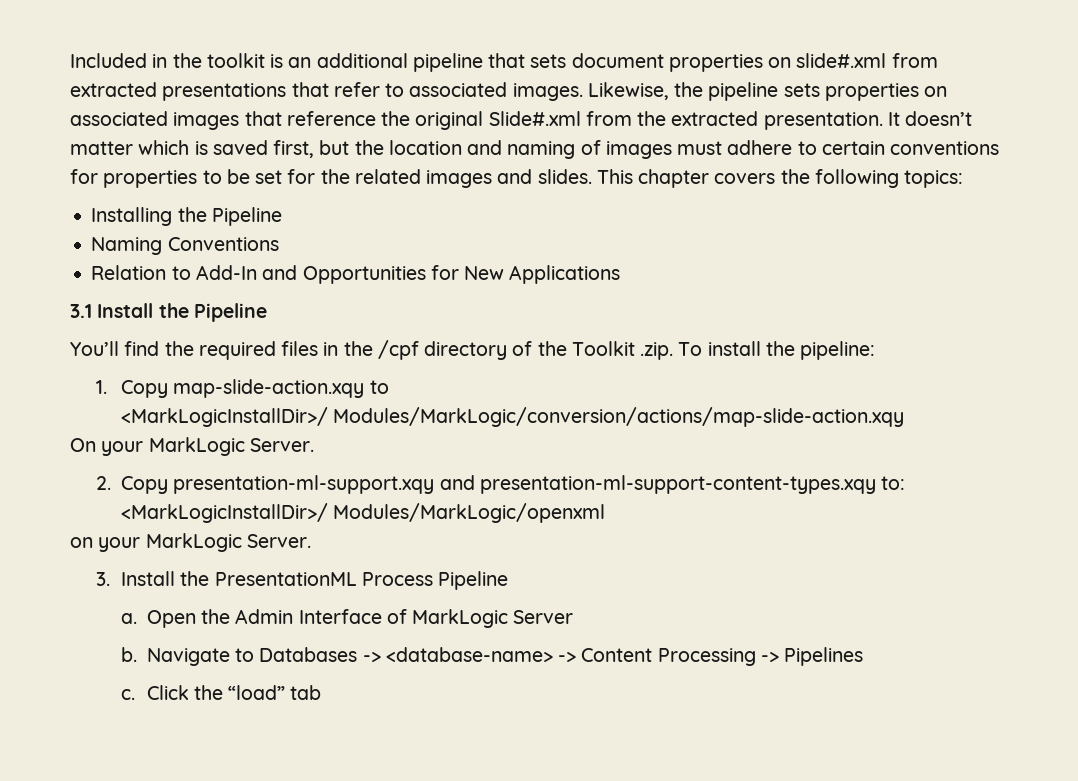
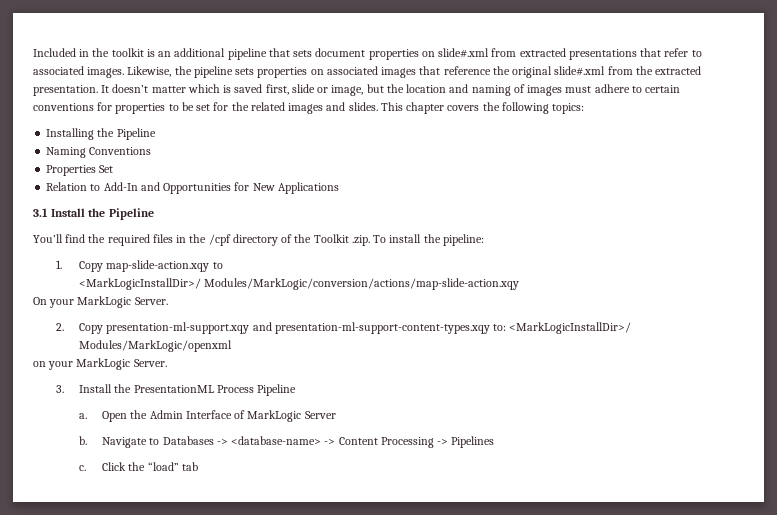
- Likewise, the pipeline sets properties on associated images that reference the original Slide#.xml from the extracted presentation.
+ Likewise, the pipeline sets properties on associated images that reference the original slide#.xml from the extracted presentation.
- It doesn’t matter which is saved first, but the location and naming of images must adhere to certain conventions for properties to be set for the related images and slides.
+ It doesn’t matter which is saved first, slide or image, but the location and naming of images must adhere to certain conventions for properties to be set for the related images and slides.
+ Properties Set

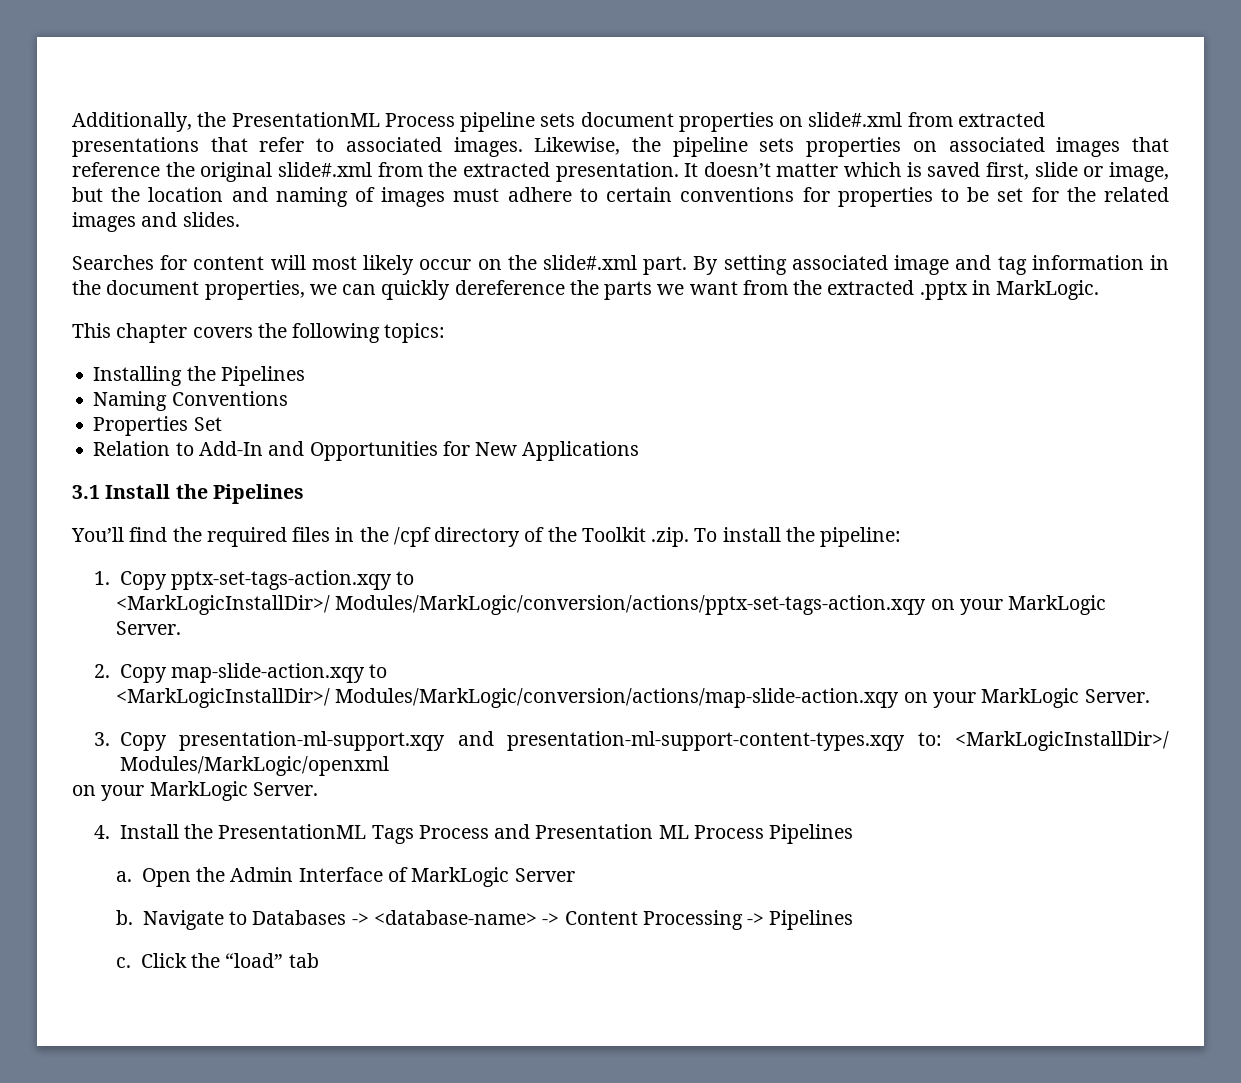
- Included in the toolkit is an additional pipeline that sets document properties on slide#.xml from extracted presentations that refer to associated images.
+ Additionally, the PresentationML Process pipeline sets document properties on slide#.xml from extracted presentations that refer to associated images.
- It doesn’t matter which is saved first, slide or image, but the location and naming of images must adhere to certain conventions for properties to be set for the related images and slides. This chapter covers the following topics:
+ It doesn’t matter which is saved first, slide or image, but the location and naming of images must adhere to certain conventions for properties to be set for the related images and slides.
+ Searches for content will most likely occur on the slide#.xml part. By setting associated image and tag information in the document properties, we can quickly dereference the parts we want from the extracted .pptx in MarkLogic.
+ This chapter covers the following topics:
- Installing the Pipeline
+ Installing the Pipelines
- 3.1 Install the Pipeline
+ 3.1 Install the Pipelines
- 1. Copy map-slide-action.xqy to
+ 1. Copy pptx-set-tags-action.xqy to
+ <MarkLogicInstallDir>/ Modules/MarkLogic/conversion/actions/pptx-set-tags-action.xqy on your MarkLogic Server.
+ 2. Copy map-slide-action.xqy to
- <MarkLogicInstallDir>/ Modules/MarkLogic/conversion/actions/map-slide-action.xqy
- On your MarkLogic Server.
- 2. Copy presentation-ml-support.xqy and presentation-ml-support-content-types.xqy to: <MarkLogicInstallDir>/ Modules/MarkLogic/openxml
+ <MarkLogicInstallDir>/ Modules/MarkLogic/conversion/actions/map-slide-action.xqy on your MarkLogic Server.
+ 3. Copy presentation-ml-support.xqy and presentation-ml-support-content-types.xqy to: <MarkLogicInstallDir>/ Modules/MarkLogic/openxml
- 3. Install the PresentationML Process Pipeline
+ 4. Install the PresentationML Tags Process and Presentation ML Process Pipelines

